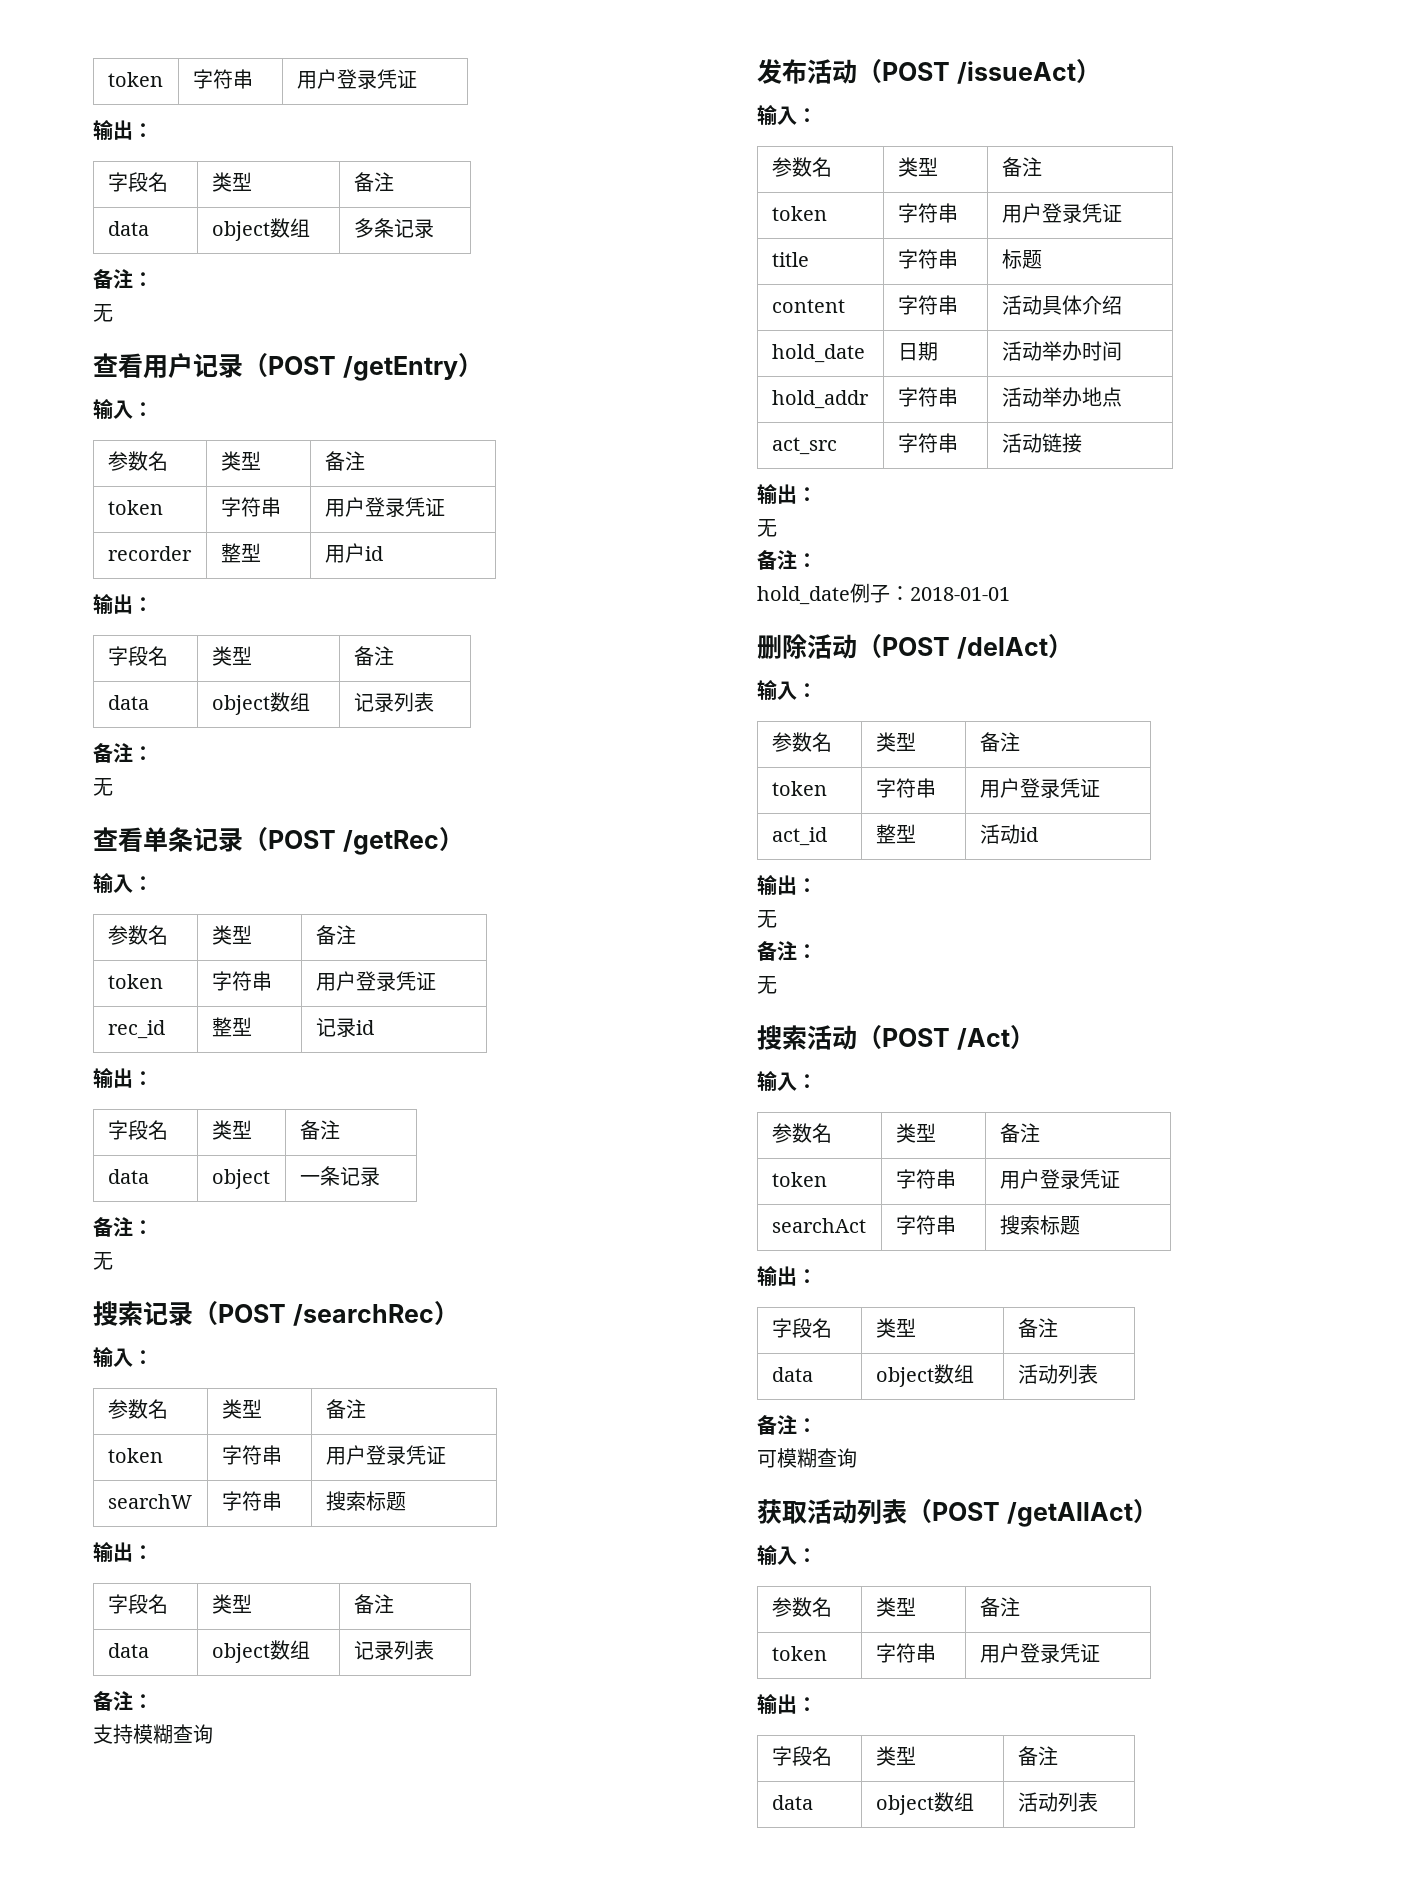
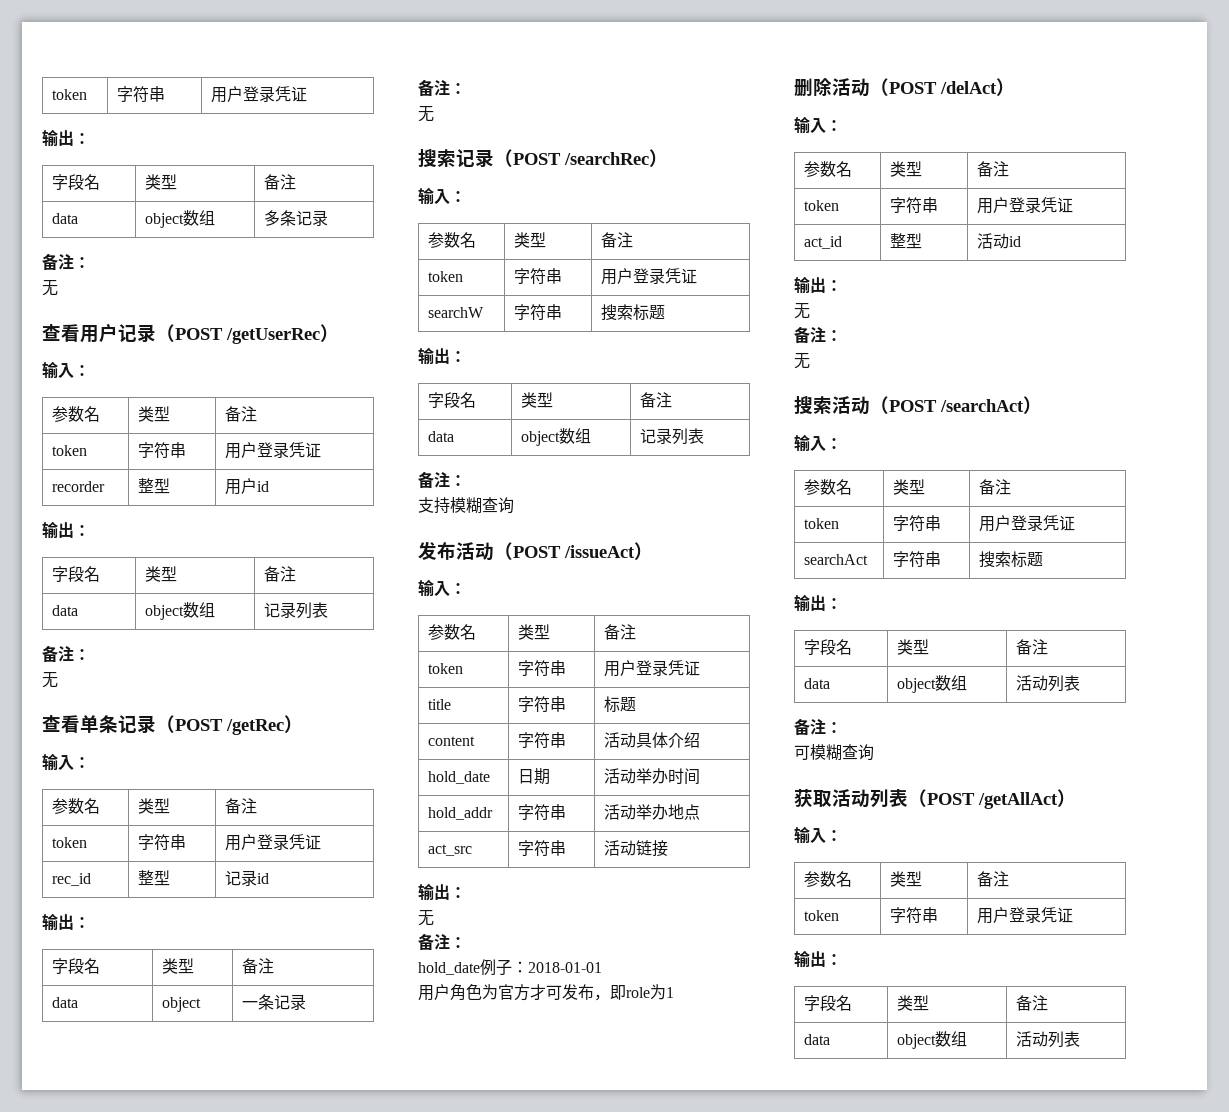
- 查看用户记录（POST /getEntry）
+ 查看用户记录（POST /getUserRec）
+ 用户角色为官方才可发布，即role为1
- 搜索活动（POST /Act）
+ 搜索活动（POST /searchAct）

